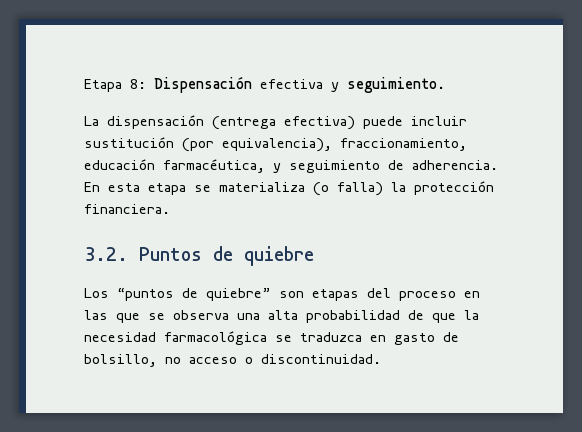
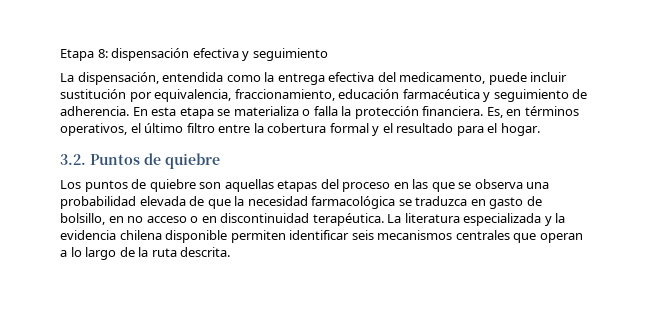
- Etapa 8: Dispensación efectiva y seguimiento.
- La dispensación (entrega efectiva) puede incluir sustitución (por equivalencia), fraccionamiento, educación farmacéutica, y seguimiento de adherencia.
+ Etapa 8: dispensación efectiva y seguimiento
+ La dispensación, entendida como la entrega efectiva del medicamento, puede incluir sustitución por equivalencia, fraccionamiento, educación farmacéutica y seguimiento de adherencia.
- En esta etapa se materializa (o falla) la protección financiera.
+ En esta etapa se materializa o falla la protección financiera. Es, en términos operativos, el último filtro entre la cobertura formal y el resultado para el hogar.
- Los “puntos de quiebre” son etapas del proceso en las que se observa una alta probabilidad de que la necesidad farmacológica se traduzca en gasto de bolsillo, no acceso o discontinuidad.
+ Los puntos de quiebre son aquellas etapas del proceso en las que se observa una probabilidad elevada de que la necesidad farmacológica se traduzca en gasto de bolsillo, en no acceso o en discontinuidad terapéutica. La literatura especializada y la evidencia chilena disponible permiten identificar seis mecanismos centrales que operan a lo largo de la ruta descrita.

